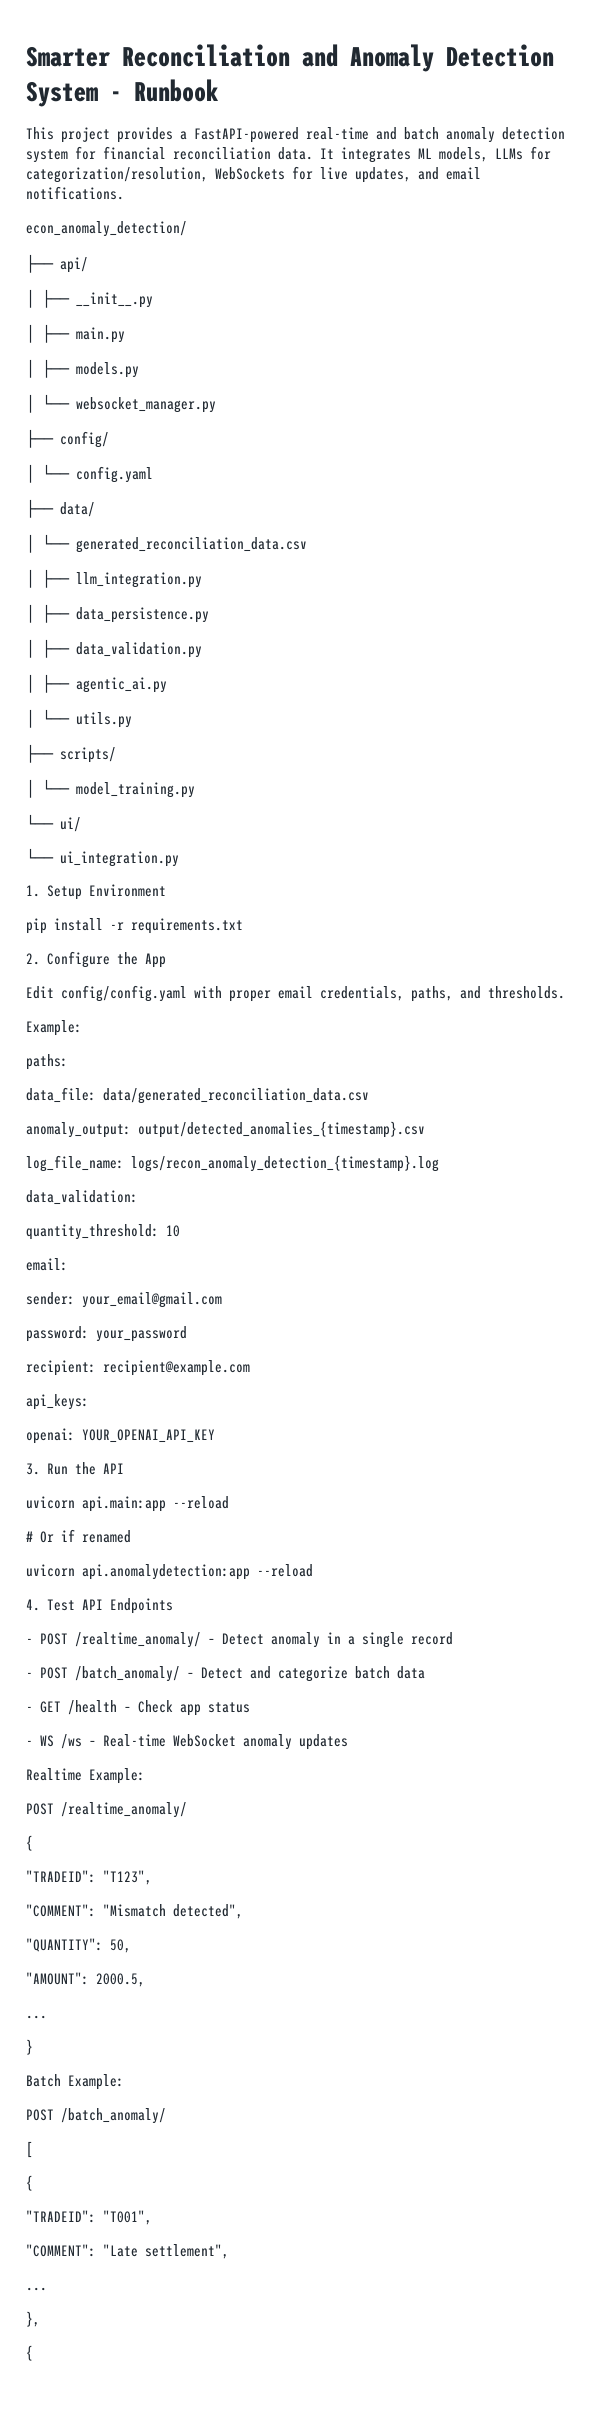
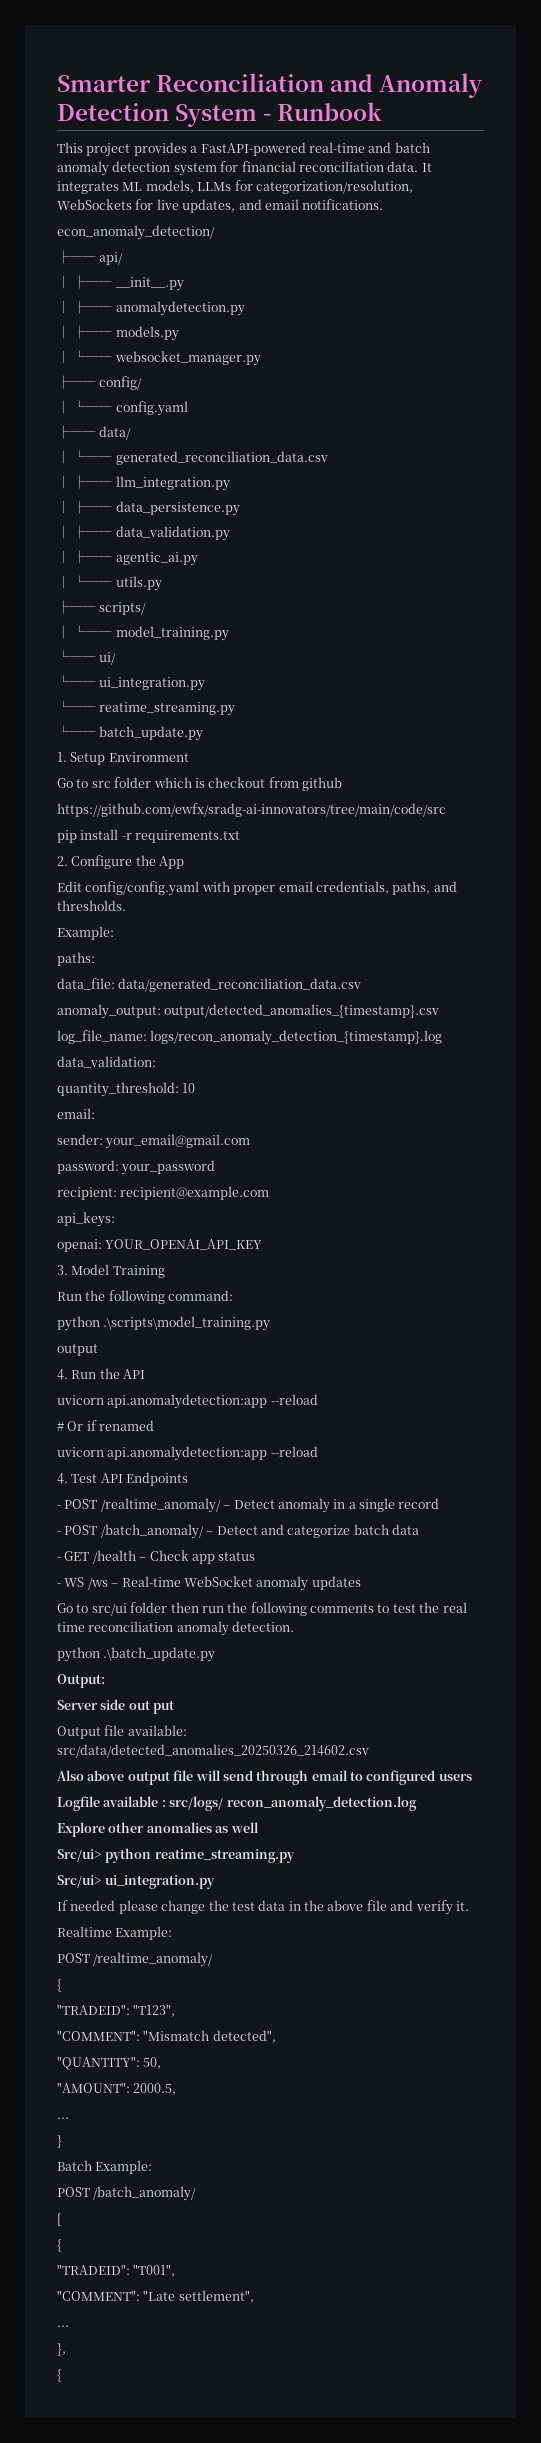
- │ ├── main.py
+ │ ├── anomalydetection.py
+ └── reatime_streaming.py
+ └── batch_update.py
+ Go to src folder which is checkout from github
+ https://github.com/ewfx/sradg-ai-innovators/tree/main/code/src
- 3. Run the API
- uvicorn api.main:app --reload
+ 3. Model Training
+ Run the following command:
+ python .\scripts\model_training.py
+ output
+ 4. Run the API
+ uvicorn api.anomalydetection:app --reload
+ Go to src/ui folder then run the following comments to test the real time reconciliation anomaly detection.
+ python .\batch_update.py
+ Output:
+ Server side out put
+ Output file available: src/data/detected_anomalies_20250326_214602.csv
+ Also above output file will send through email to configured users
+ Logfile available : src/logs/ recon_anomaly_detection.log
+ Explore other anomalies as well
+ Src/ui> python reatime_streaming.py
+ Src/ui> ui_integration.py
+ If needed please change the test data in the above file and verify it.

